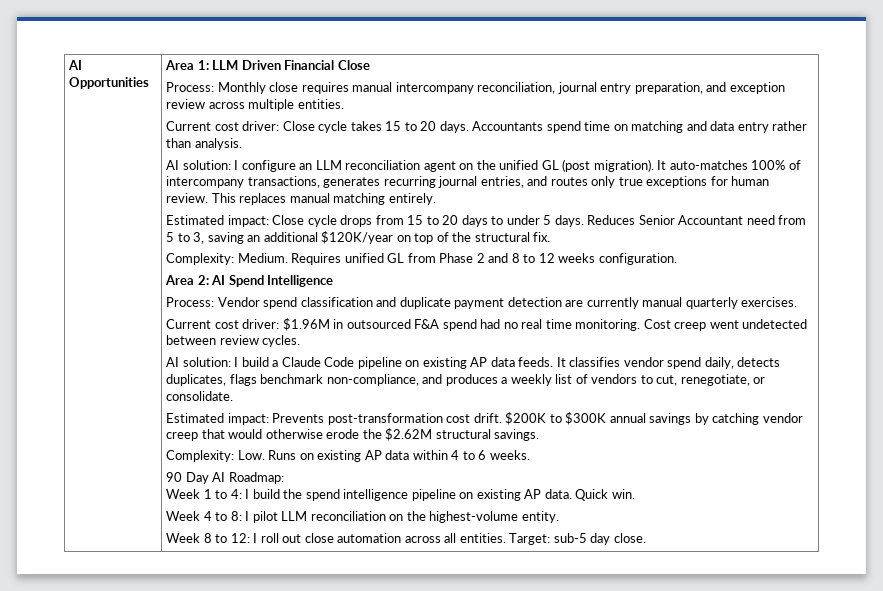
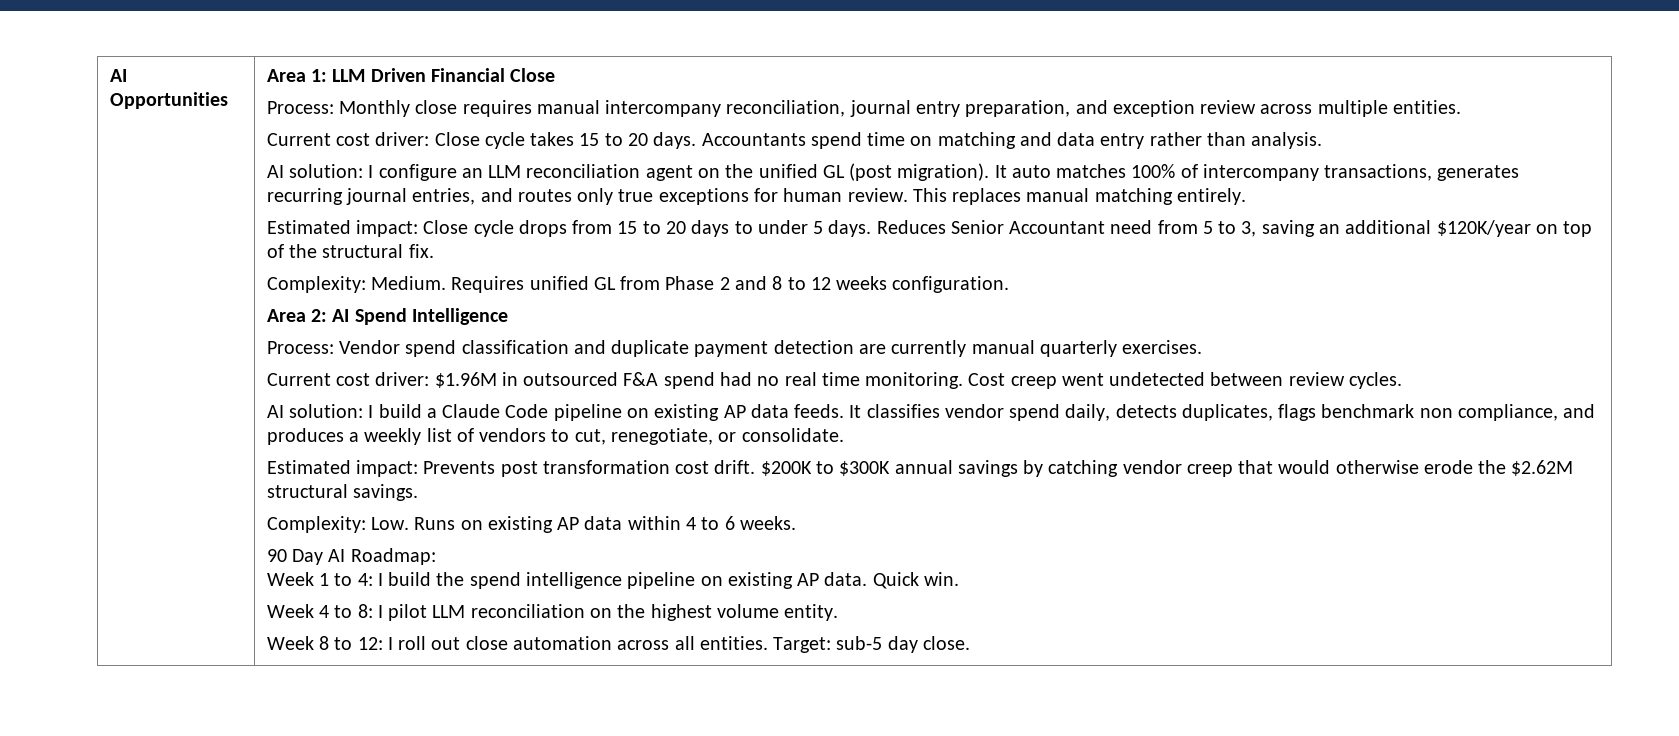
- It auto-matches 100% of intercompany transactions, generates recurring journal entries, and routes only true exceptions for human review.
+ It auto matches 100% of intercompany transactions, generates recurring journal entries, and routes only true exceptions for human review.
- It classifies vendor spend daily, detects duplicates, flags benchmark non-compliance, and produces a weekly list of vendors to cut, renegotiate, or consolidate.
+ It classifies vendor spend daily, detects duplicates, flags benchmark non compliance, and produces a weekly list of vendors to cut, renegotiate, or consolidate.
- Estimated impact: Prevents post-transformation cost drift.
+ Estimated impact: Prevents post transformation cost drift.
- Week 4 to 8: I pilot LLM reconciliation on the highest-volume entity.
+ Week 4 to 8: I pilot LLM reconciliation on the highest volume entity.

